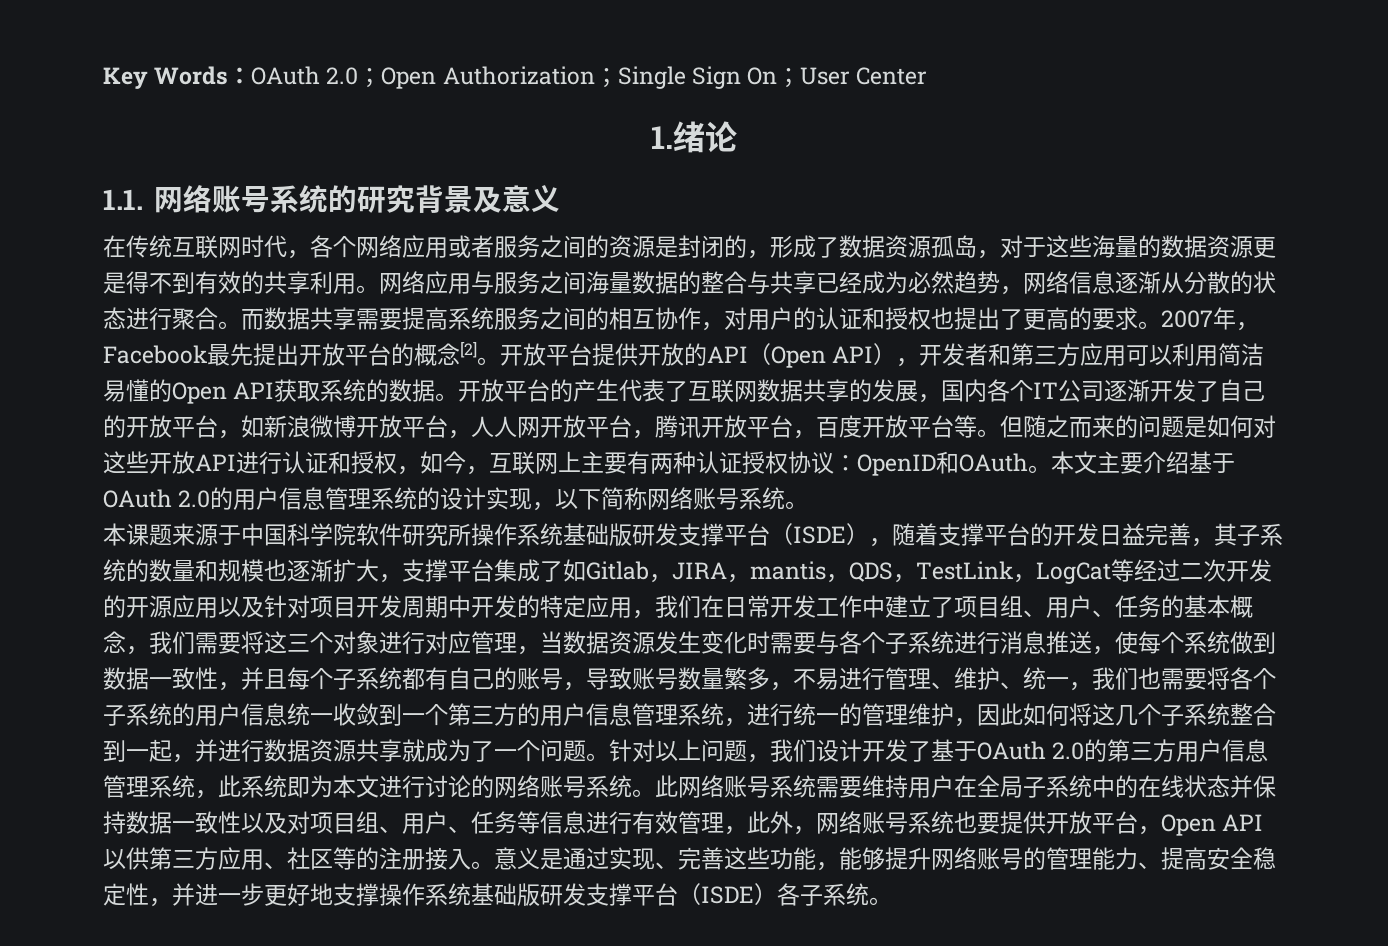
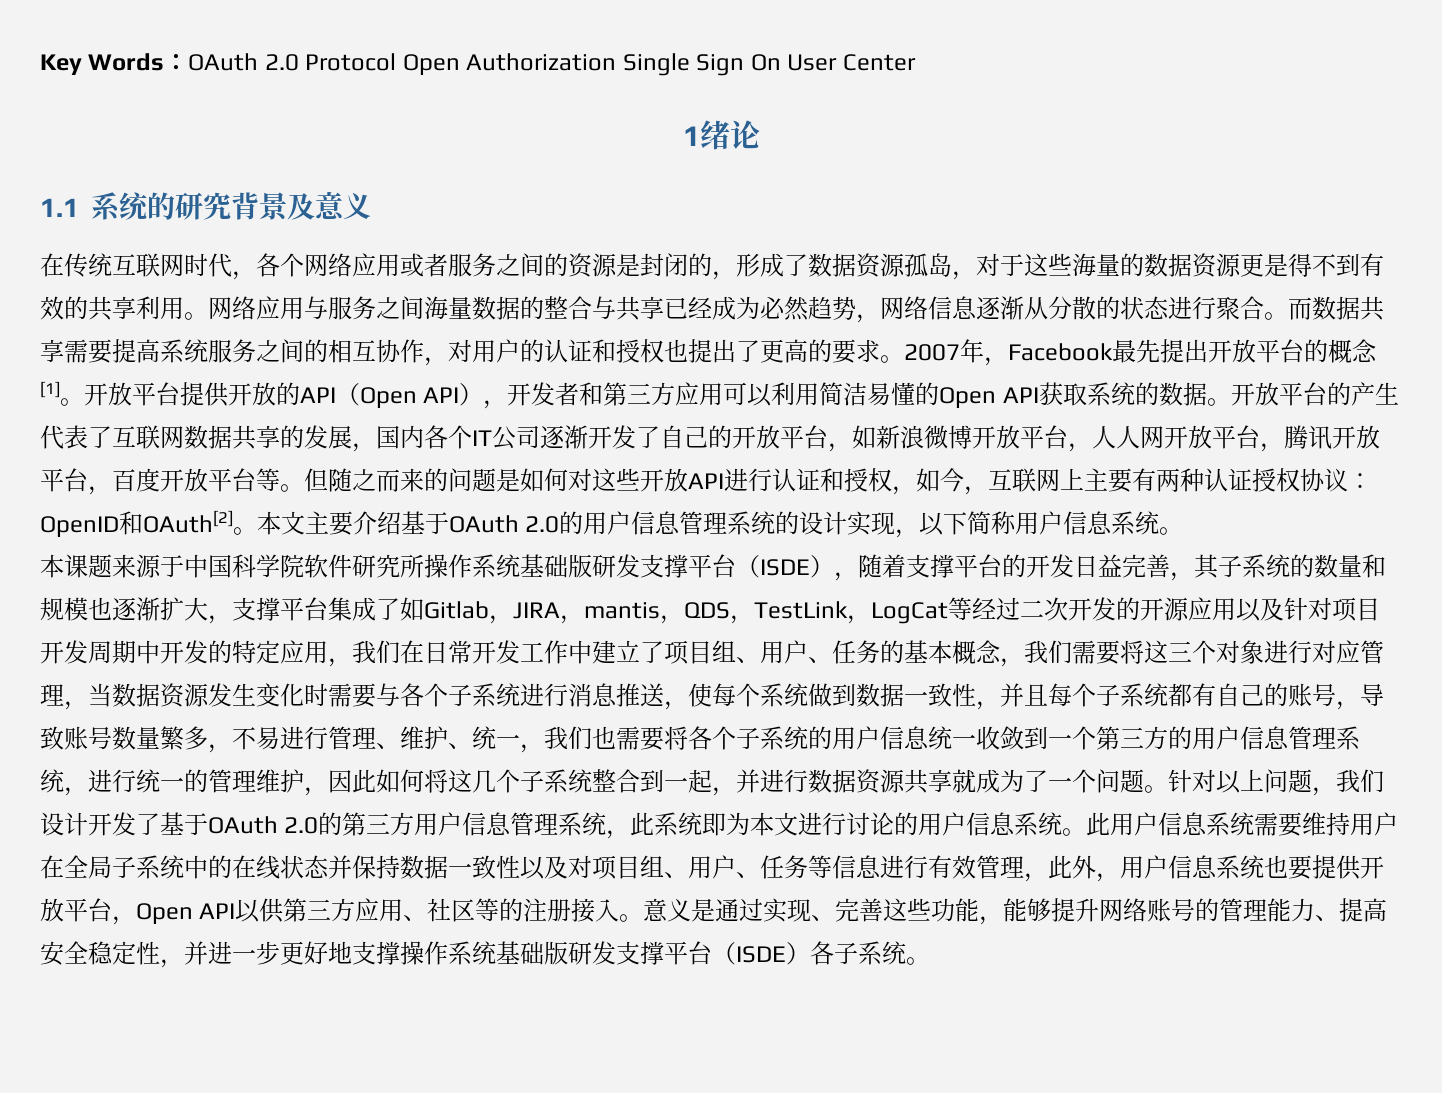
- Key Words：OAuth 2.0；Open Authorization；Single Sign On；User Center
+ Key Words：OAuth 2.0 Protocol Open Authorization Single Sign On User Center
- 1.绪论
+ 1绪论
- 1.1.网络账号系统的研究背景及意义
+ 1.1系统的研究背景及意义
- 2007年，Facebook最先提出开放平台的概念[2]。
+ 2007年，Facebook最先提出开放平台的概念[1]。
- 但随之而来的问题是如何对这些开放API进行认证和授权，如今，互联网上主要有两种认证授权协议：OpenID和OAuth。
+ 但随之而来的问题是如何对这些开放API进行认证和授权，如今，互联网上主要有两种认证授权协议：OpenID和OAuth[2]。
- 本文主要介绍基于OAuth 2.0的用户信息管理系统的设计实现，以下简称网络账号系统。
+ 本文主要介绍基于OAuth 2.0的用户信息管理系统的设计实现，以下简称用户信息系统。
- 针对以上问题，我们设计开发了基于OAuth 2.0的第三方用户信息管理系统，此系统即为本文进行讨论的网络账号系统。此网络账号系统需要维持用户在全局子系统中的在线状态并保持数据一致性以及对项目组、用户、任务等信息进行有效管理，此外，网络账号系统也要提供开放平台，Open API以供第三方应用、社区等的注册接入。
+ 针对以上问题，我们设计开发了基于OAuth 2.0的第三方用户信息管理系统，此系统即为本文进行讨论的用户信息系统。此用户信息系统需要维持用户在全局子系统中的在线状态并保持数据一致性以及对项目组、用户、任务等信息进行有效管理，此外，用户信息系统也要提供开放平台，Open API以供第三方应用、社区等的注册接入。

